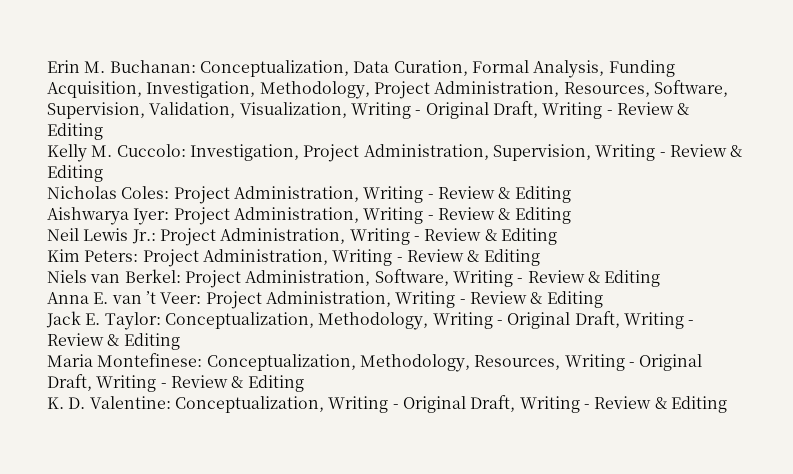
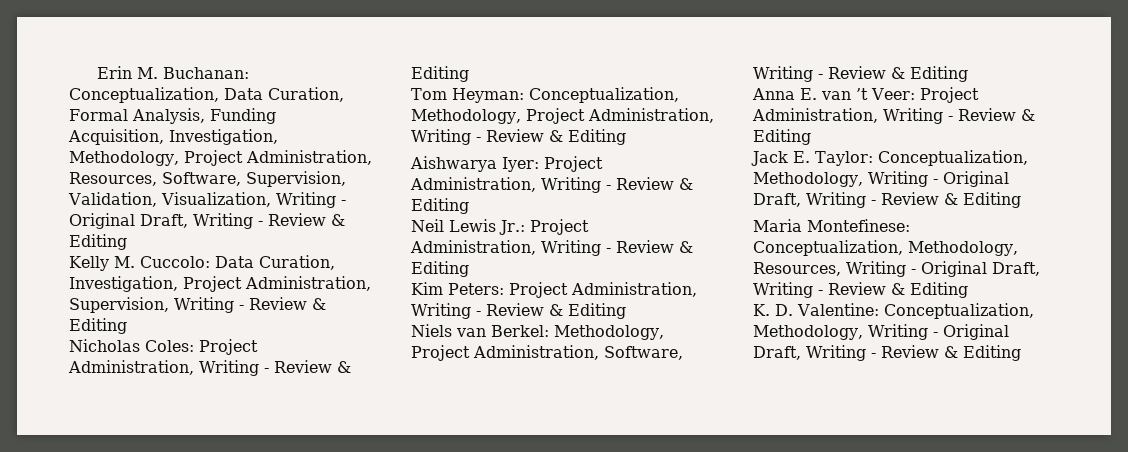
- Kelly M. Cuccolo: Investigation, Project Administration, Supervision, Writing - Review & Editing
+ Kelly M. Cuccolo: Data Curation, Investigation, Project Administration, Supervision, Writing - Review & Editing
+ Tom Heyman: Conceptualization, Methodology, Project Administration, Writing - Review & Editing
- Niels van Berkel: Project Administration, Software, Writing - Review & Editing
+ Niels van Berkel: Methodology, Project Administration, Software, Writing - Review & Editing
- K. D. Valentine: Conceptualization, Writing - Original Draft, Writing - Review & Editing
+ K. D. Valentine: Conceptualization, Methodology, Writing - Original Draft, Writing - Review & Editing

